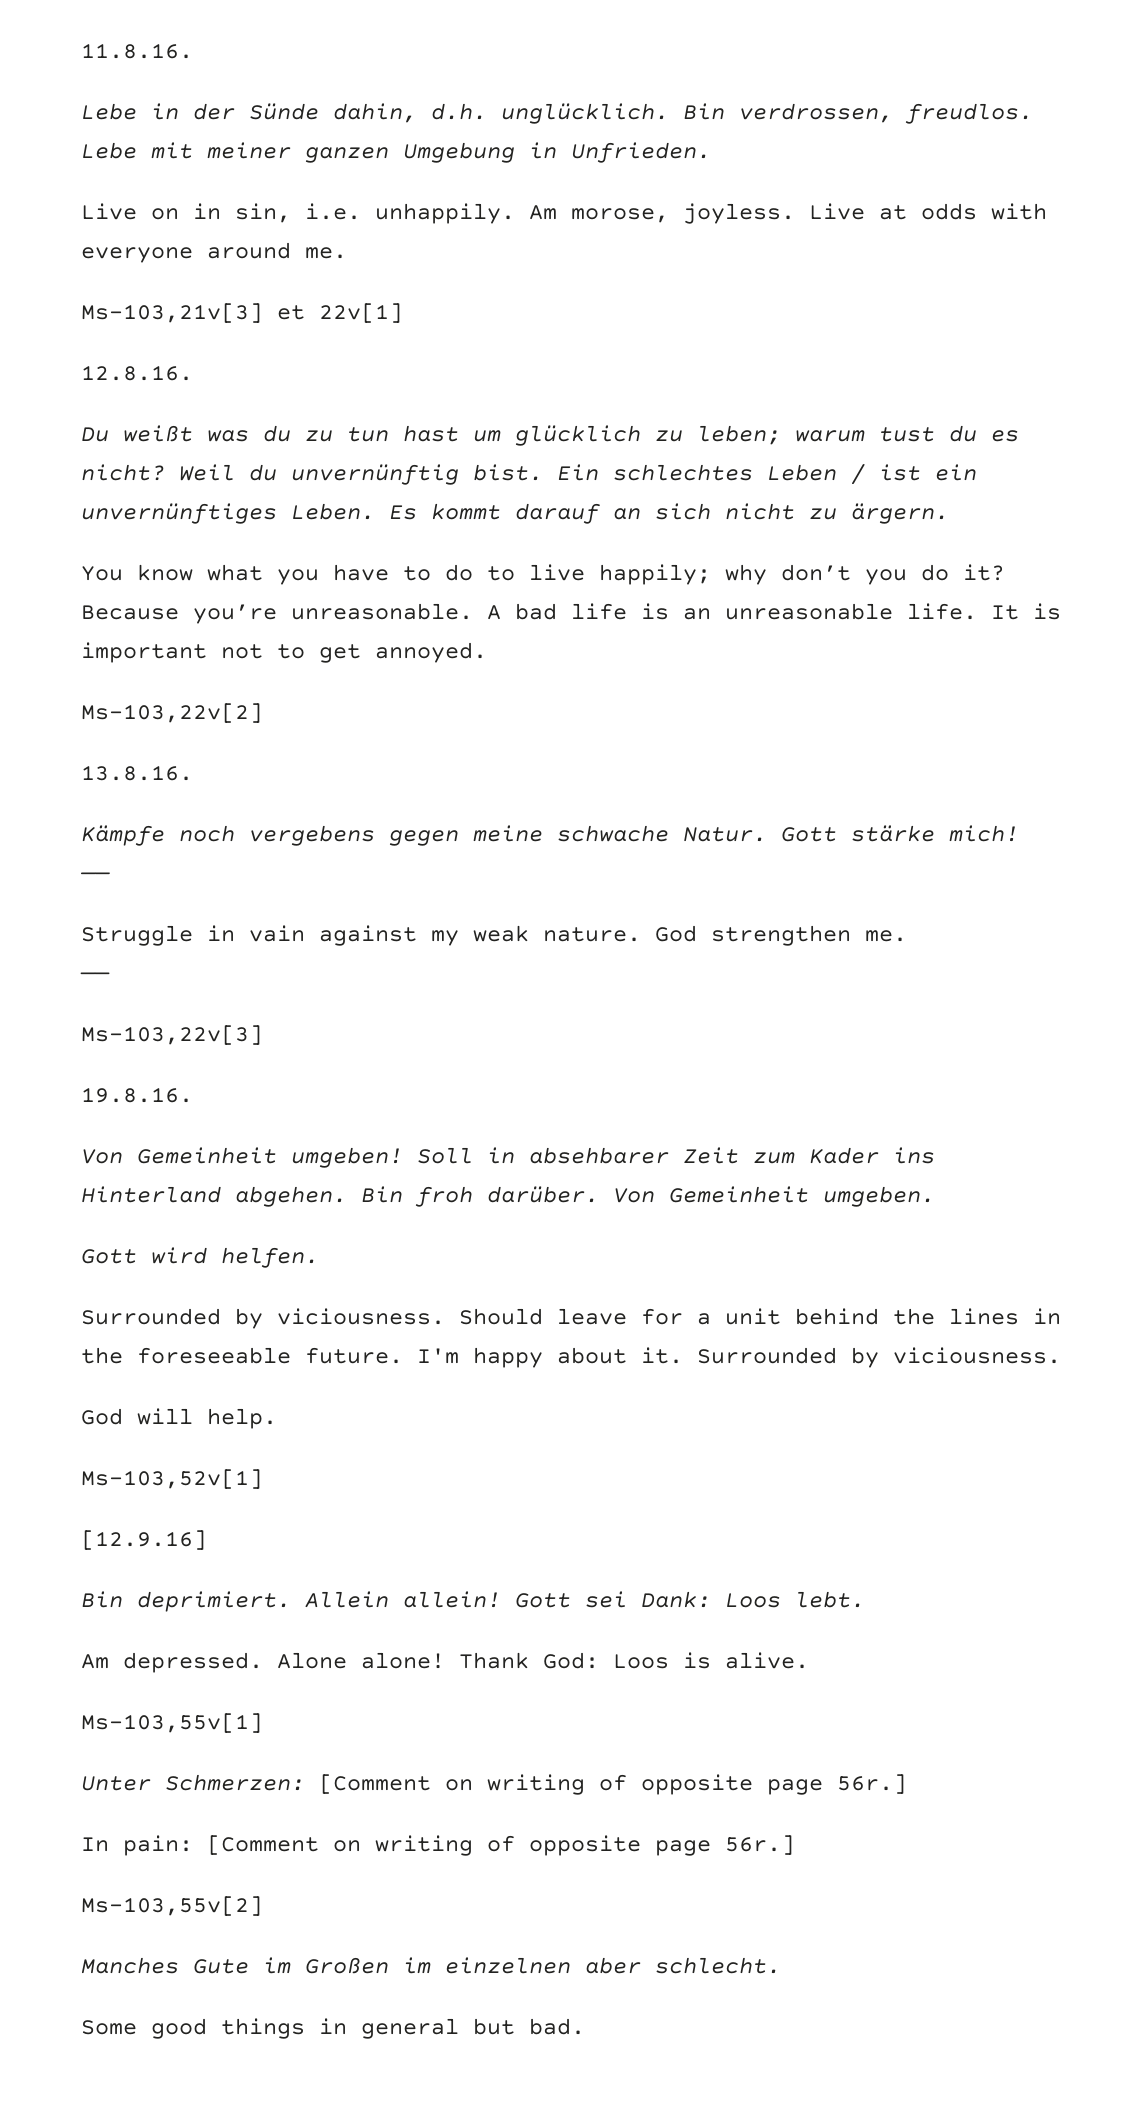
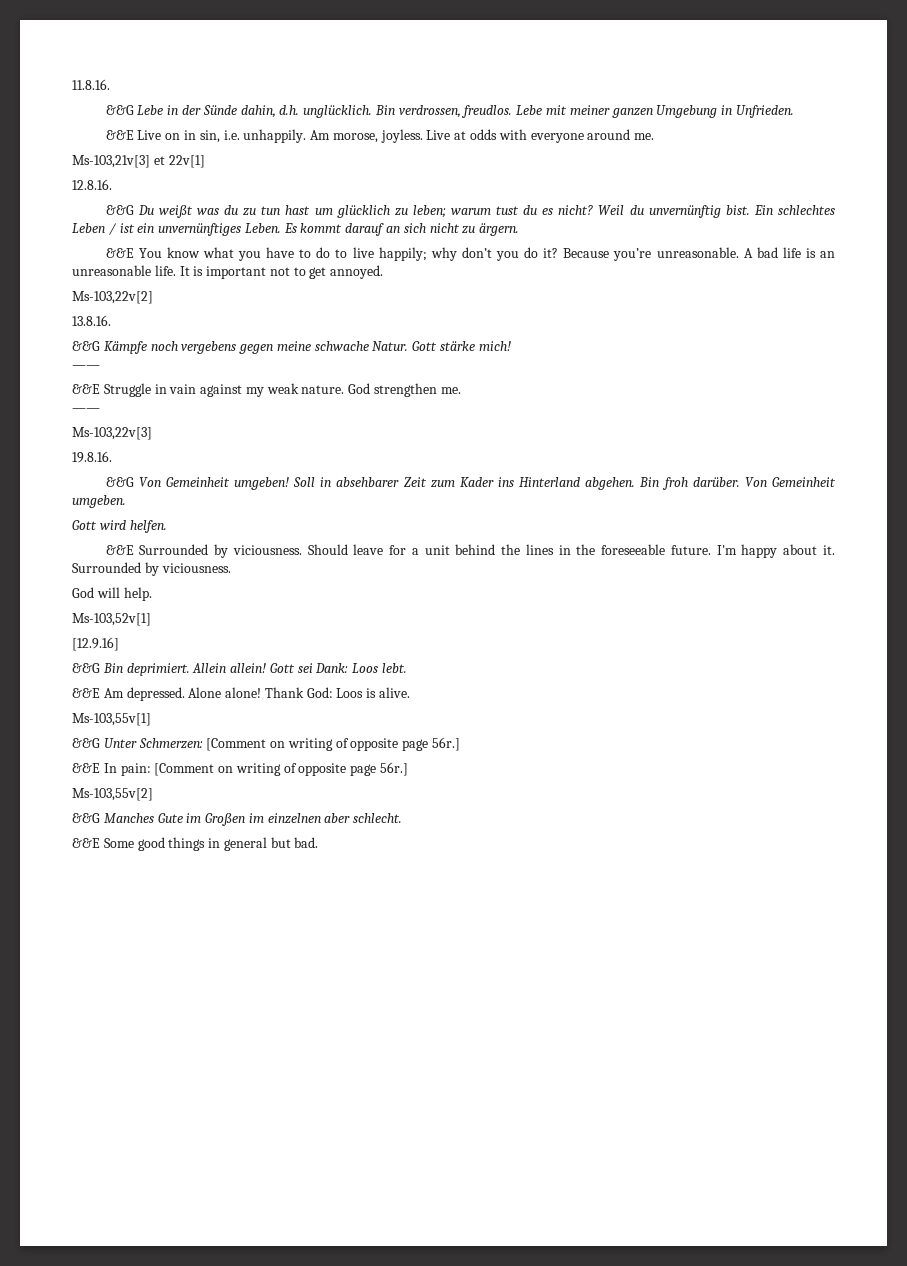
- Lebe in der Sünde dahin, d.h. unglücklich.
+ &&G Lebe in der Sünde dahin, d.h. unglücklich.
- Live on in sin, i.e. unhappily.
+ &&E Live on in sin, i.e. unhappily.
- Du weißt was du zu tun hast um glücklich zu leben; warum tust du es nicht?
+ &&G Du weißt was du zu tun hast um glücklich zu leben; warum tust du es nicht?
- You know what you have to do to live happily; why don’t you do it?
+ &&E You know what you have to do to live happily; why don’t you do it?
- Kämpfe noch vergebens gegen meine schwache Natur.
+ &&G Kämpfe noch vergebens gegen meine schwache Natur.
- Struggle in vain against my weak nature.
+ &&E Struggle in vain against my weak nature.
- Von Gemeinheit umgeben!
+ &&G Von Gemeinheit umgeben!
  Gott wird helfen.
- Surrounded by viciousness.
+ &&E Surrounded by viciousness.
- Bin deprimiert.
+ &&G Bin deprimiert.
- Am depressed.
+ &&E Am depressed.
- Unter Schmerzen: [Comment on writing of opposite page 56r.]
+ &&G Unter Schmerzen: [Comment on writing of opposite page 56r.]
- In pain: [Comment on writing of opposite page 56r.]
+ &&E In pain: [Comment on writing of opposite page 56r.]
- Manches Gute im Großen im einzelnen aber schlecht.
+ &&G Manches Gute im Großen im einzelnen aber schlecht.
- Some good things in general but bad.
+ &&E Some good things in general but bad.

